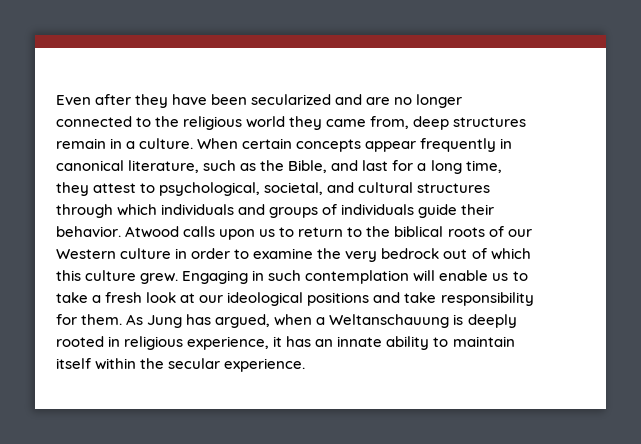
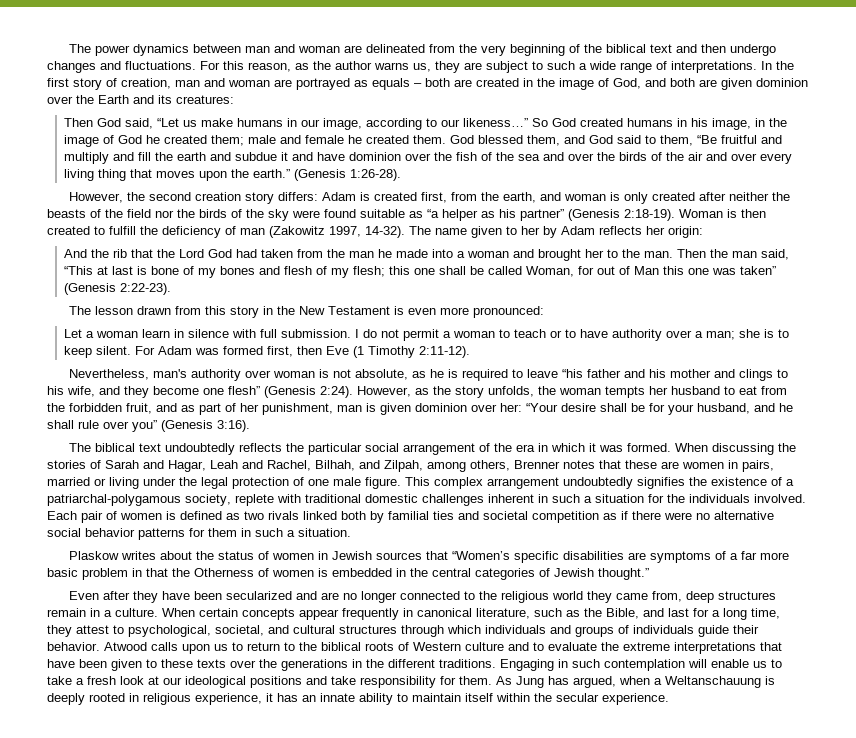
+ The power dynamics between man and woman are delineated from the very beginning of the biblical text and then undergo changes and fluctuations. For this reason, as the author warns us, they are subject to such a wide range of interpretations. In the first story of creation, man and woman are portrayed as equals – both are created in the image of God, and both are given dominion over the Earth and its creatures:
+ Then God said, “Let us make humans in our image, according to our likeness…” So God created humans in his image, in the image of God he created them; male and female he created them. God blessed them, and God said to them, “Be fruitful and multiply and fill the earth and subdue it and have dominion over the fish of the sea and over the birds of the air and over every living thing that moves upon the earth.” (Genesis 1:26-28).
+ However, the second creation story differs: Adam is created first, from the earth, and woman is only created after neither the beasts of the field nor the birds of the sky were found suitable as “a helper as his partner” (Genesis 2:18-19). Woman is then created to fulfill the deficiency of man (Zakowitz 1997, 14-32). The name given to her by Adam reflects her origin:
+ And the rib that the Lord God had taken from the man he made into a woman and brought her to the man. Then the man said, “This at last is bone of my bones and flesh of my flesh; this one shall be called Woman, for out of Man this one was taken” (Genesis 2:22-23).
+ The lesson drawn from this story in the New Testament is even more pronounced:
+ Let a woman learn in silence with full submission. I do not permit a woman to teach or to have authority over a man; she is to keep silent. For Adam was formed first, then Eve (1 Timothy 2:11-12).
+ Nevertheless, man's authority over woman is not absolute, as he is required to leave “his father and his mother and clings to his wife, and they become one flesh” (Genesis 2:24). However, as the story unfolds, the woman tempts her husband to eat from the forbidden fruit, and as part of her punishment, man is given dominion over her: “Your desire shall be for your husband, and he shall rule over you” (Genesis 3:16).
+ The biblical text undoubtedly reflects the particular social arrangement of the era in which it was formed. When discussing the stories of Sarah and Hagar, Leah and Rachel, Bilhah, and Zilpah, among others, Brenner notes that these are women in pairs, married or living under the legal protection of one male figure. This complex arrangement undoubtedly signifies the existence of a patriarchal-polygamous society, replete with traditional domestic challenges inherent in such a situation for the individuals involved. Each pair of women is defined as two rivals linked both by familial ties and societal competition as if there were no alternative social behavior patterns for them in such a situation.
+ Plaskow writes about the status of women in Jewish sources that “Women’s specific disabilities are symptoms of a far more basic problem in that the Otherness of women is embedded in the central categories of Jewish thought.”
- Atwood calls upon us to return to the biblical roots of our Western culture in order to examine the very bedrock out of which this culture grew.
+ Atwood calls upon us to return to the biblical roots of Western culture and to evaluate the extreme interpretations that have been given to these texts over the generations in the different traditions.

